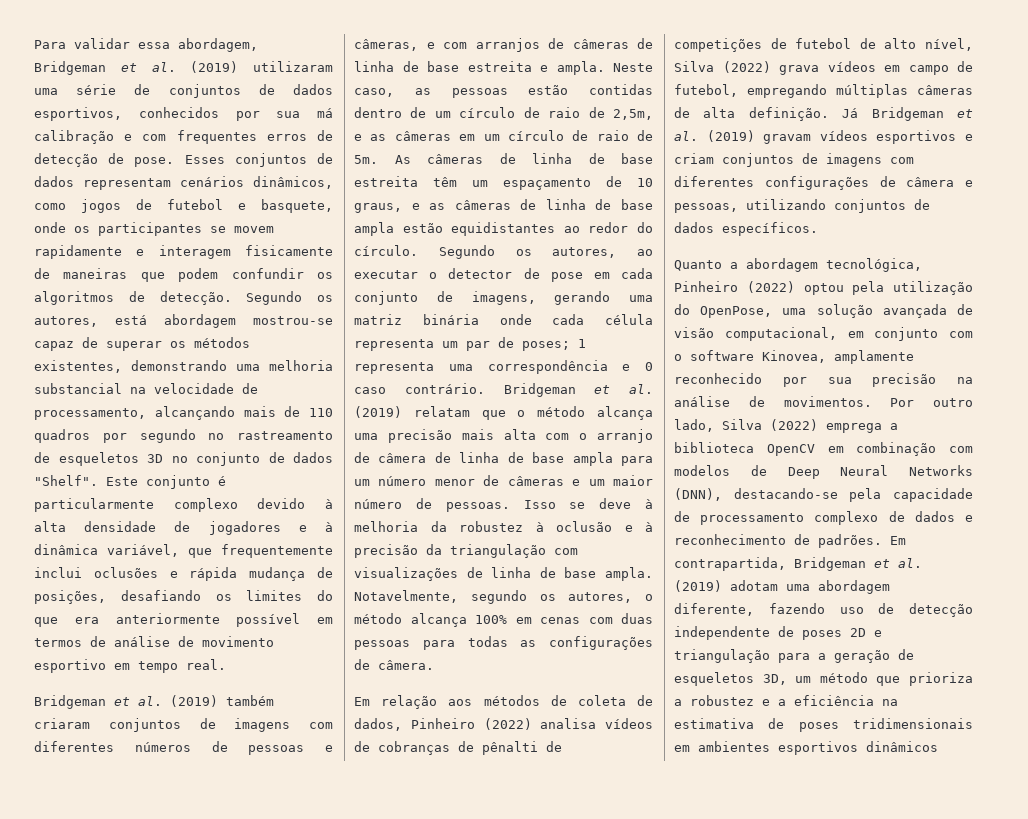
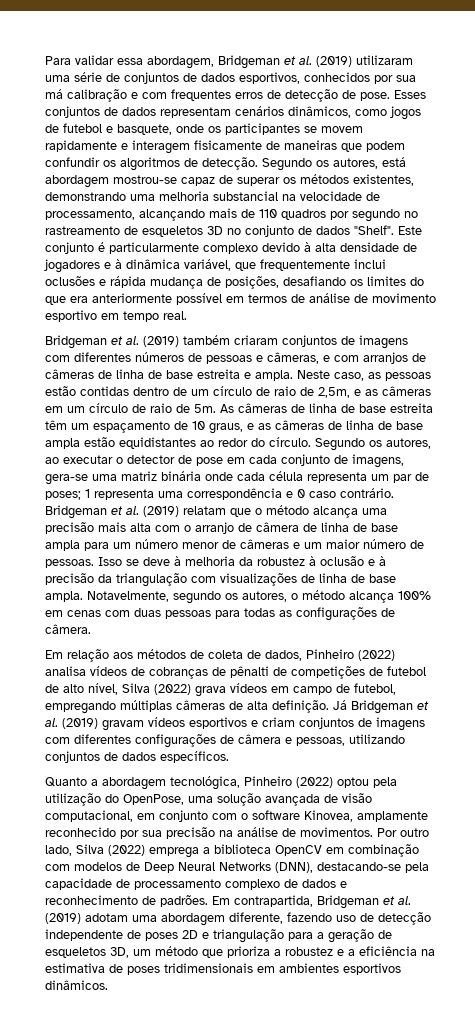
- Segundo os autores, ao executar o detector de pose em cada conjunto de imagens, gerando uma matriz binária onde cada célula representa um par de poses; 1 representa uma correspondência e 0 caso contrário.
+ Segundo os autores, ao executar o detector de pose em cada conjunto de imagens, gera-se uma matriz binária onde cada célula representa um par de poses; 1 representa uma correspondência e 0 caso contrário.
- Em contrapartida, Bridgeman et al. (2019) adotam uma abordagem diferente, fazendo uso de detecção independente de poses 2D e triangulação para a geração de esqueletos 3D, um método que prioriza a robustez e a eficiência na estimativa de poses tridimensionais em ambientes esportivos dinâmicos
+ Em contrapartida, Bridgeman et al. (2019) adotam uma abordagem diferente, fazendo uso de detecção independente de poses 2D e triangulação para a geração de esqueletos 3D, um método que prioriza a robustez e a eficiência na estimativa de poses tridimensionais em ambientes esportivos dinâmicos.

